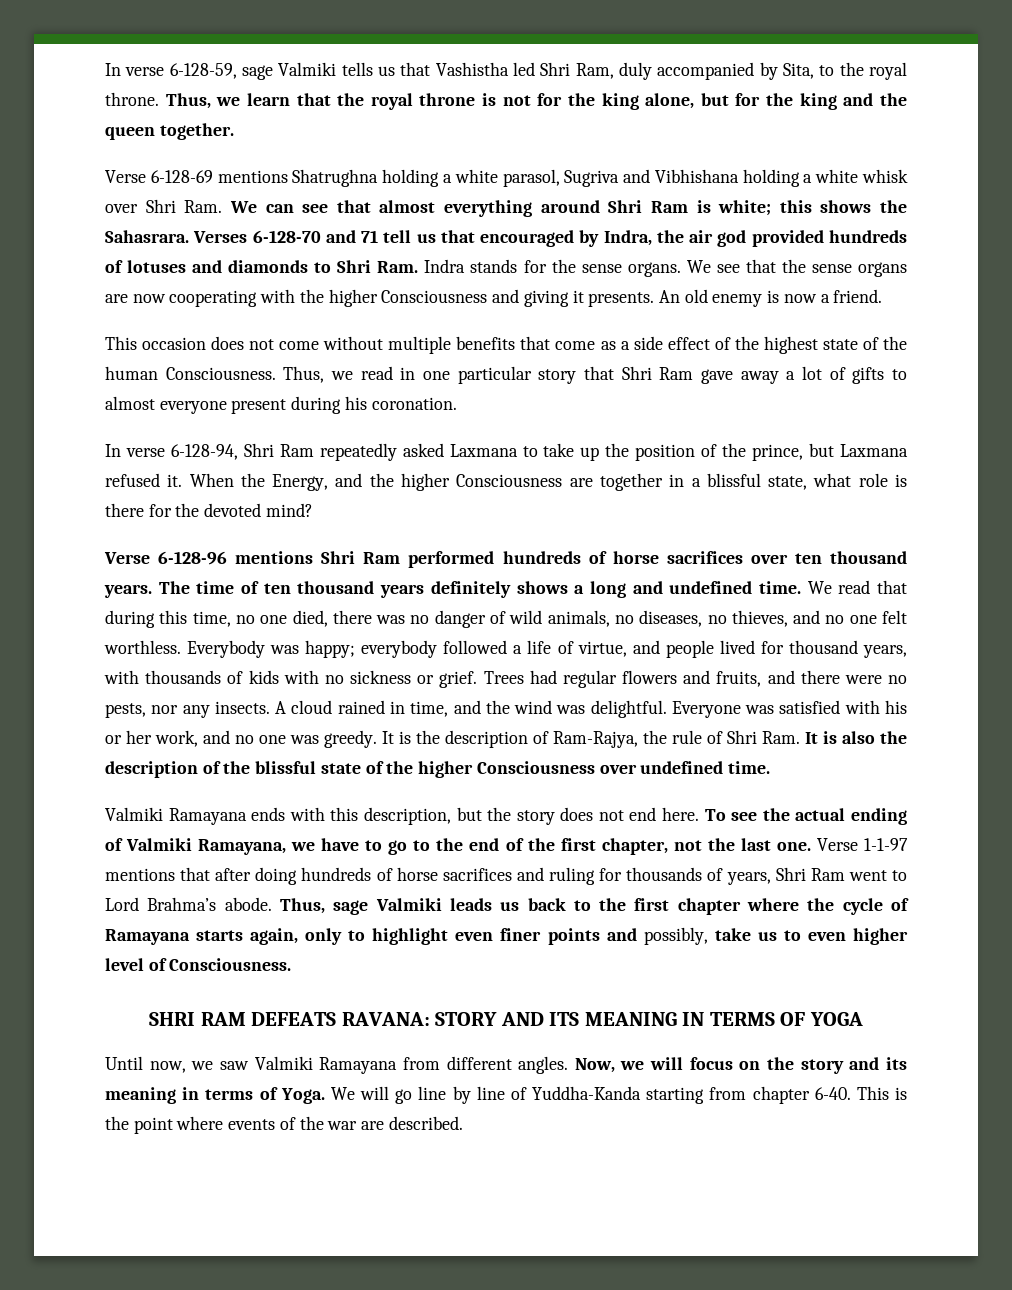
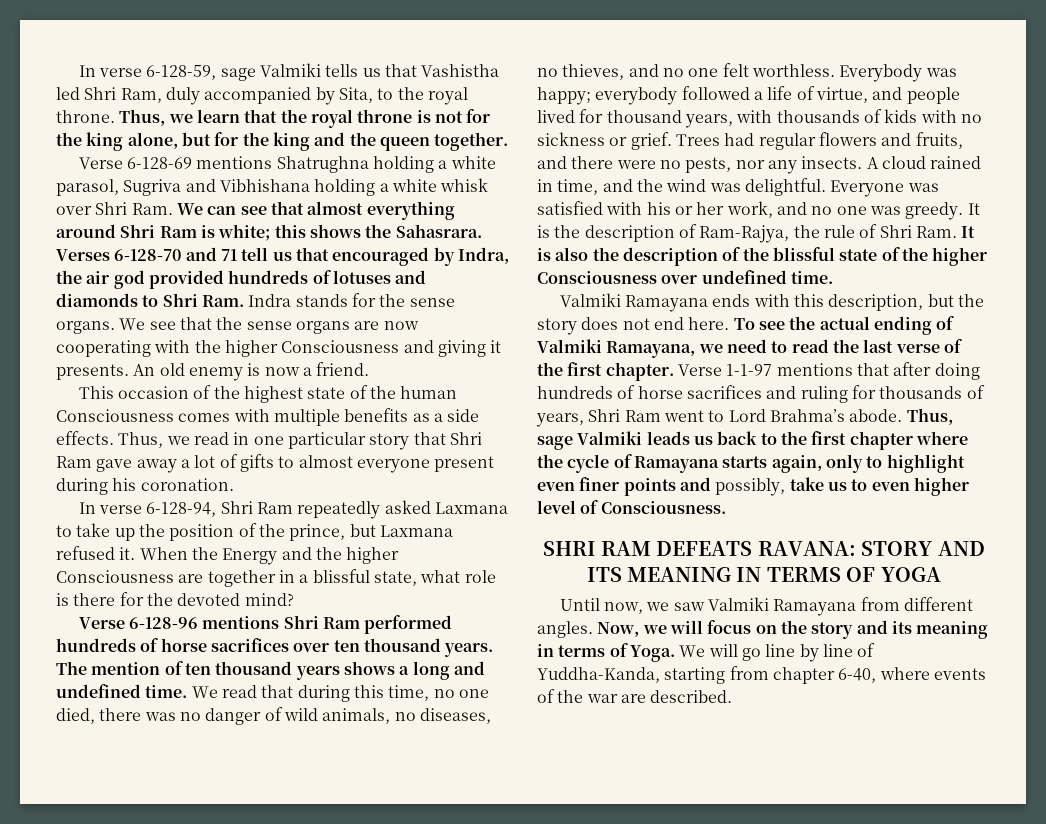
- This occasion does not come without multiple benefits that come as a side effect of the highest state of the human Consciousness.
+ This occasion of the highest state of the human Consciousness comes with multiple benefits as a side effects.
- When the Energy, and the higher Consciousness are together in a blissful state, what role is there for the devoted mind?
+ When the Energy and the higher Consciousness are together in a blissful state, what role is there for the devoted mind?
- The time of ten thousand years definitely shows a long and undefined time.
+ The mention of ten thousand years shows a long and undefined time.
- To see the actual ending of Valmiki Ramayana, we have to go to the end of the first chapter, not the last one.
+ To see the actual ending of Valmiki Ramayana, we need to read the last verse of the first chapter.
- We will go line by line of Yuddha-Kanda starting from chapter 6-40. This is the point where events of the war are described.
+ We will go line by line of Yuddha-Kanda, starting from chapter 6-40, where events of the war are described.

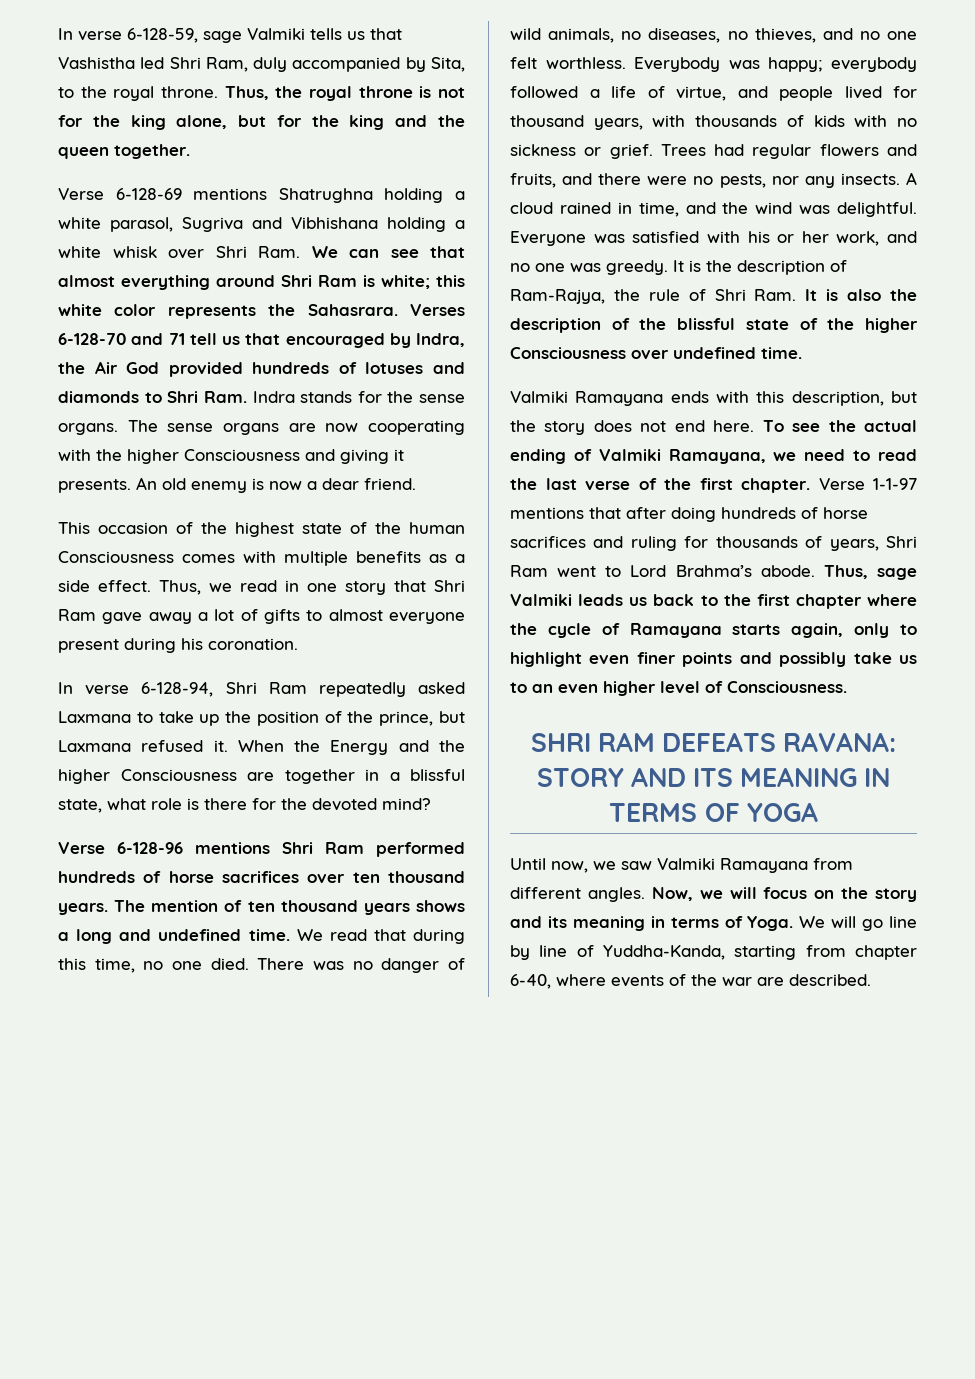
- Thus, we learn that the royal throne is not for the king alone, but for the king and the queen together.
+ Thus, the royal throne is not for the king alone, but for the king and the queen together.
- Verse 6-128-69 mentions Shatrughna holding a white parasol, Sugriva and Vibhishana holding a white whisk over Shri Ram. We can see that almost everything around Shri Ram is white; this shows the Sahasrara.
+ Verse 6-128-69 mentions Shatrughna holding a white parasol, Sugriva and Vibhishana holding a white whisk over Shri Ram. We can see that almost everything around Shri Ram is white; this white color represents the Sahasrara.
- Verses 6-128-70 and 71 tell us that encouraged by Indra, the air god provided hundreds of lotuses and diamonds to Shri Ram. Indra stands for the sense organs.
+ Verses 6-128-70 and 71 tell us that encouraged by Indra, the Air God provided hundreds of lotuses and diamonds to Shri Ram. Indra stands for the sense organs.
- We see that the sense organs are now cooperating with the higher Consciousness and giving it presents.
+ The sense organs are now cooperating with the higher Consciousness and giving it presents.
- An old enemy is now a friend.
+ An old enemy is now a dear friend.
- This occasion of the highest state of the human Consciousness comes with multiple benefits as a side effects.
+ This occasion of the highest state of the human Consciousness comes with multiple benefits as a side effect.
- Thus, we read in one particular story that Shri Ram gave away a lot of gifts to almost everyone present during his coronation.
+ Thus, we read in one story that Shri Ram gave away a lot of gifts to almost everyone present during his coronation.
- We read that during this time, no one died, there was no danger of wild animals, no diseases, no thieves, and no one felt worthless.
+ We read that during this time, no one died. There was no danger of wild animals, no diseases, no thieves, and no one felt worthless.
- Thus, sage Valmiki leads us back to the first chapter where the cycle of Ramayana starts again, only to highlight even finer points and possibly, take us to even higher level of Consciousness.
+ Thus, sage Valmiki leads us back to the first chapter where the cycle of Ramayana starts again, only to highlight even finer points and possibly take us to an even higher level of Consciousness.

